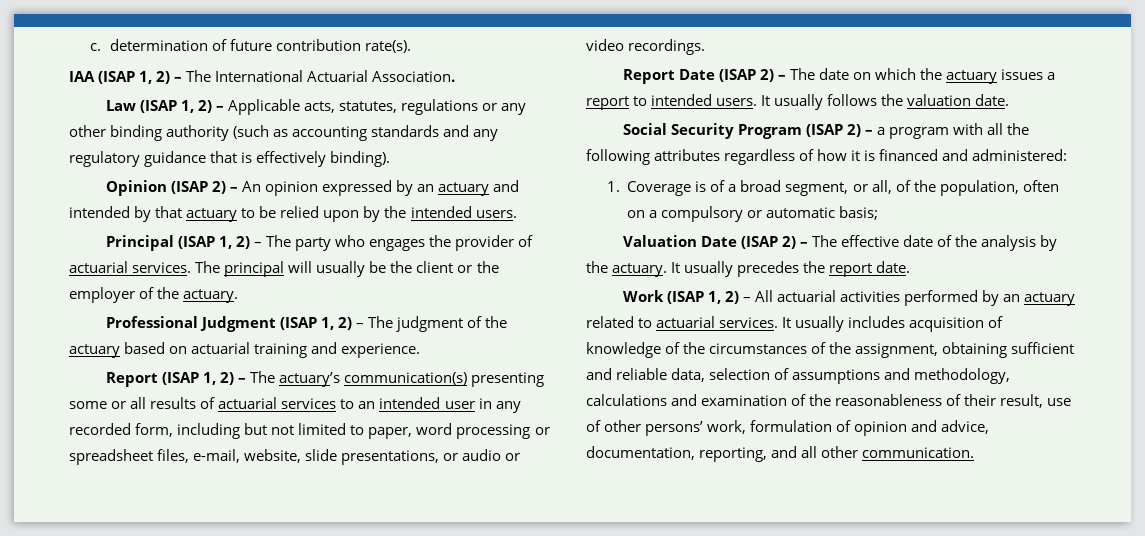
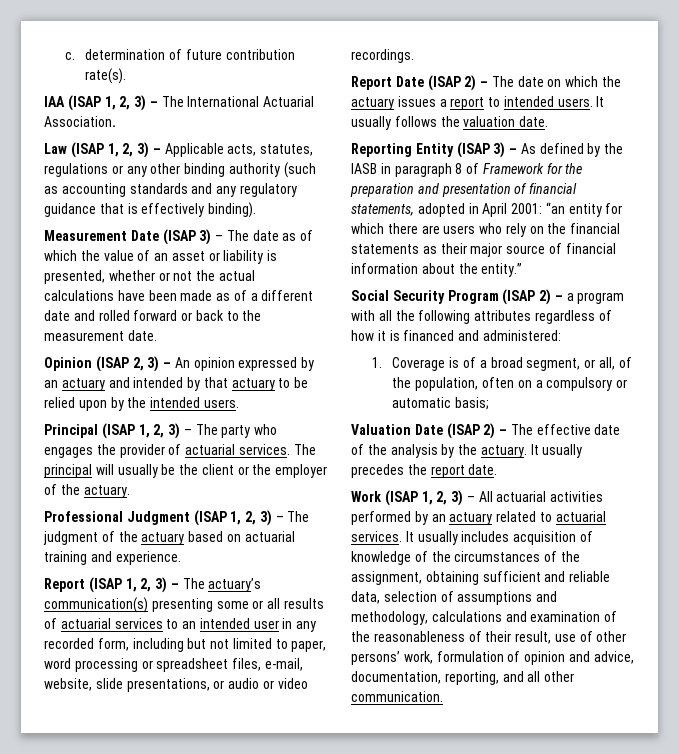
- IAA (ISAP 1, 2) – The International Actuarial Association.
+ IAA (ISAP 1, 2, 3) – The International Actuarial Association.
- Law (ISAP 1, 2) – Applicable acts, statutes, regulations or any other binding authority (such as accounting standards and any regulatory guidance that is effectively binding).
+ Law (ISAP 1, 2, 3) – Applicable acts, statutes, regulations or any other binding authority (such as accounting standards and any regulatory guidance that is effectively binding).
+ Measurement Date (ISAP 3) – The date as of which the value of an asset or liability is presented, whether or not the actual calculations have been made as of a different date and rolled forward or back to the measurement date.
- Opinion (ISAP 2) – An opinion expressed by an actuary and intended by that actuary to be relied upon by the intended users.
+ Opinion (ISAP 2, 3) – An opinion expressed by an actuary and intended by that actuary to be relied upon by the intended users.
- Principal (ISAP 1, 2) – The party who engages the provider of actuarial services.
+ Principal (ISAP 1, 2, 3) – The party who engages the provider of actuarial services.
- Professional Judgment (ISAP 1, 2) – The judgment of the actuary based on actuarial training and experience.
+ Professional Judgment (ISAP 1, 2, 3) – The judgment of the actuary based on actuarial training and experience.
- Report (ISAP 1, 2) – The actuary’s communication(s) presenting some or all results of actuarial services to an intended user in any recorded form, including but not limited to paper, word processing or spreadsheet files, e-mail, website, slide presentations, or audio or video recordings.
+ Report (ISAP 1, 2, 3) – The actuary’s communication(s) presenting some or all results of actuarial services to an intended user in any recorded form, including but not limited to paper, word processing or spreadsheet files, e-mail, website, slide presentations, or audio or video recordings.
+ Reporting Entity (ISAP 3) – As defined by the IASB in paragraph 8 of Framework for the preparation and presentation of financial statements, adopted in April 2001: “an entity for which there are users who rely on the financial statements as their major source of financial information about the entity.”
- Work (ISAP 1, 2) – All actuarial activities performed by an actuary related to actuarial services.
+ Work (ISAP 1, 2, 3) – All actuarial activities performed by an actuary related to actuarial services.

